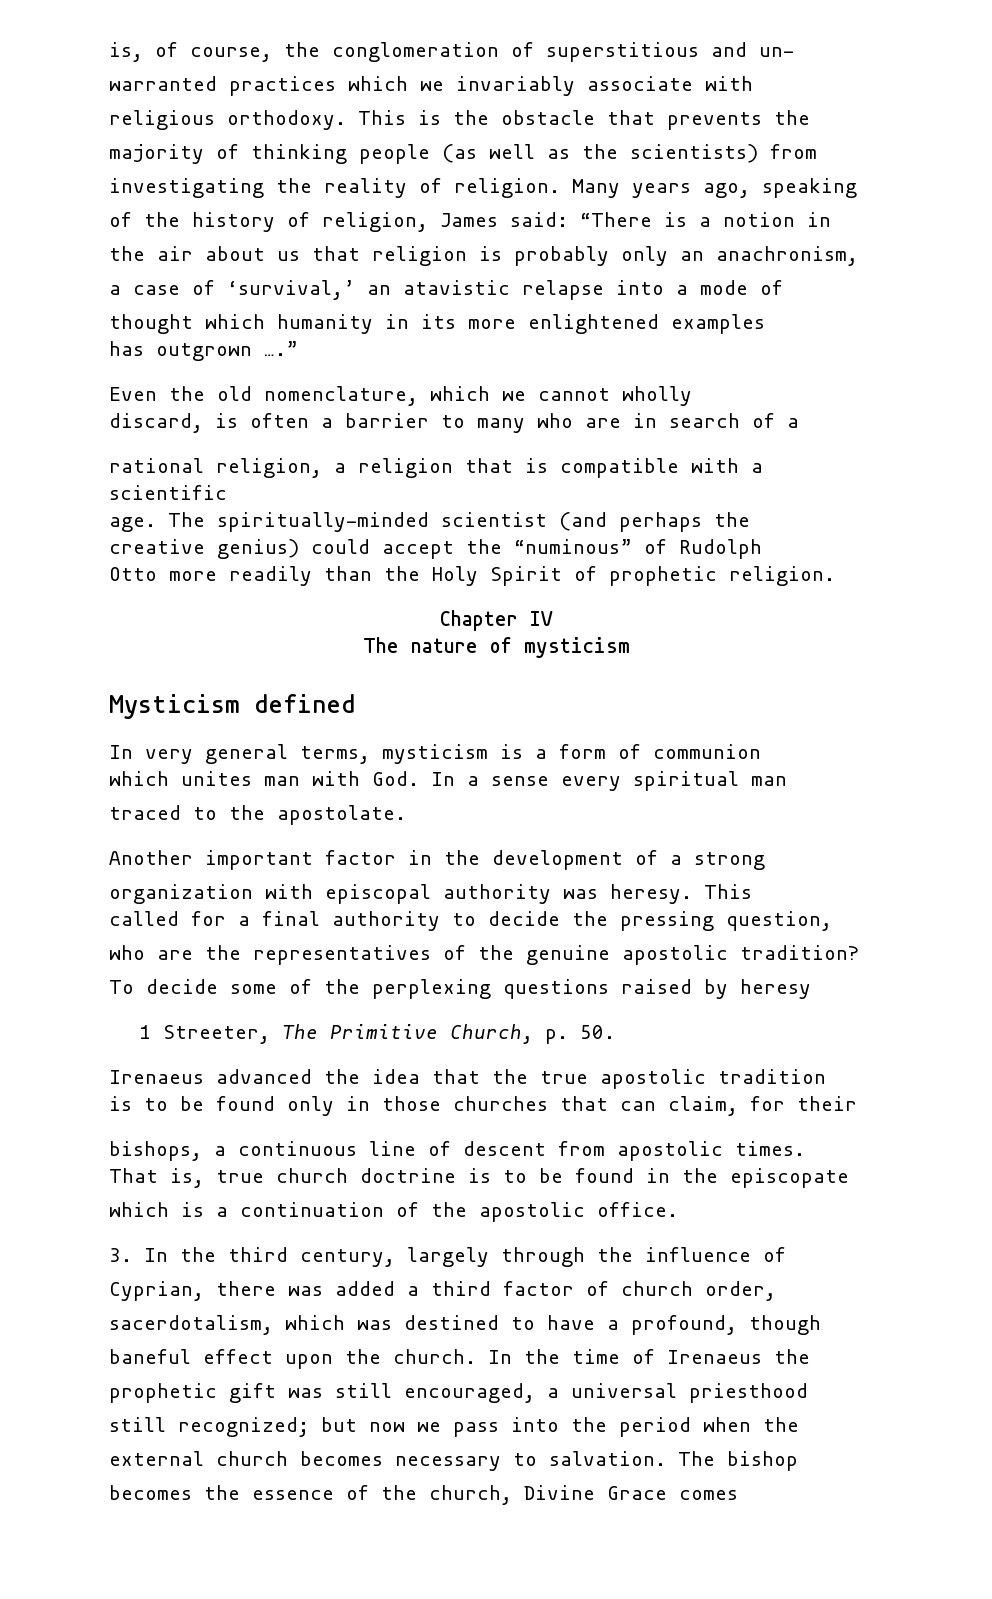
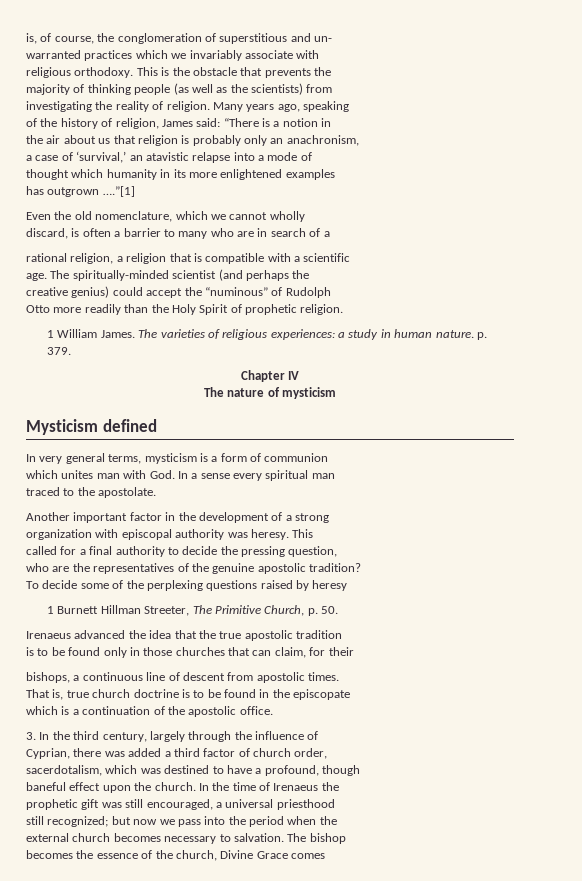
- has outgrown ….”
+ has outgrown ….”[1]
+ 1 William James. The varieties of religious experiences: a study in human nature. p. 379.
- 1 Streeter, The Primitive Church, p. 50.
+ 1 Burnett Hillman Streeter, The Primitive Church, p. 50.

